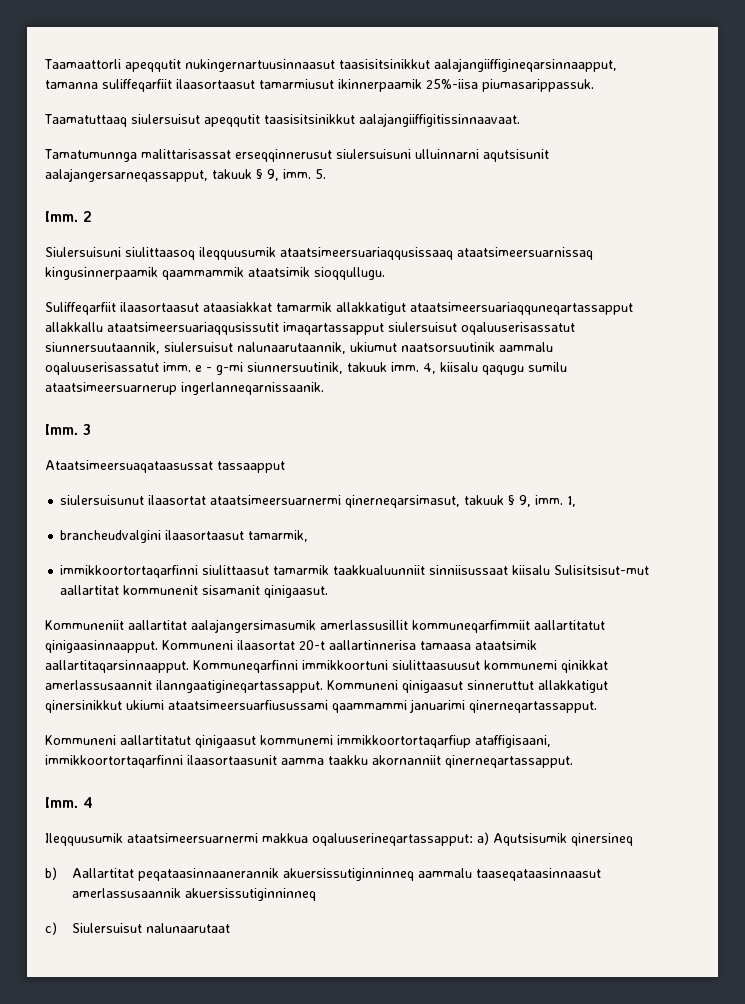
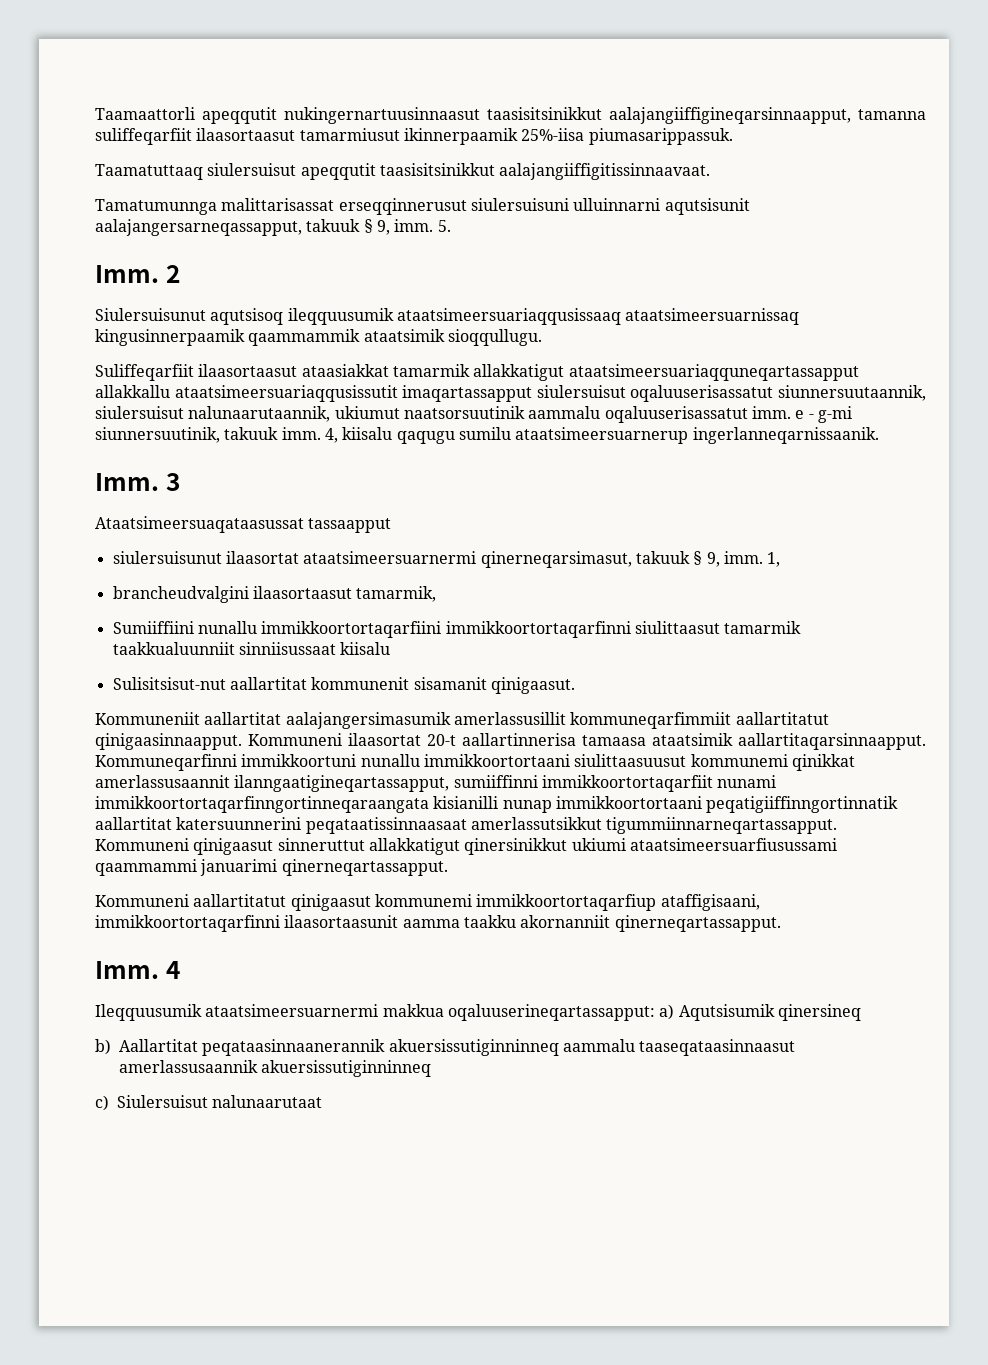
- Siulersuisuni siulittaasoq ileqquusumik ataatsimeersuariaqqusissaaq ataatsimeersuarnissaq kingusinnerpaamik qaammammik ataatsimik sioqqullugu.
+ Siulersuisunut aqutsisoq ileqquusumik ataatsimeersuariaqqusissaaq ataatsimeersuarnissaq kingusinnerpaamik qaammammik ataatsimik sioqqullugu.
- immikkoortortaqarfinni siulittaasut tamarmik taakkualuunniit sinniisussaat kiisalu Sulisitsisut-mut aallartitat kommunenit sisamanit qinigaasut.
+ Sumiiffiini nunallu immikkoortortaqarfiini immikkoortortaqarfinni siulittaasut tamarmik taakkualuunniit sinniisussaat kiisalu
+ Sulisitsisut-nut aallartitat kommunenit sisamanit qinigaasut.
- Kommuneqarfinni immikkoortuni siulittaasuusut kommunemi qinikkat amerlassusaannit ilanngaatigineqartassapput.
+ Kommuneqarfinni immikkoortuni nunallu immikkoortortaani siulittaasuusut kommunemi qinikkat amerlassusaannit ilanngaatigineqartassapput, sumiiffinni immikkoortortaqarfiit nunami immikkoortortaqarfinngortinneqaraangata kisianilli nunap immikkoortortaani peqatigiiffinngortinnatik aallartitat katersuunnerini peqataatissinnaasaat amerlassutsikkut tigummiinnarneqartassapput.

